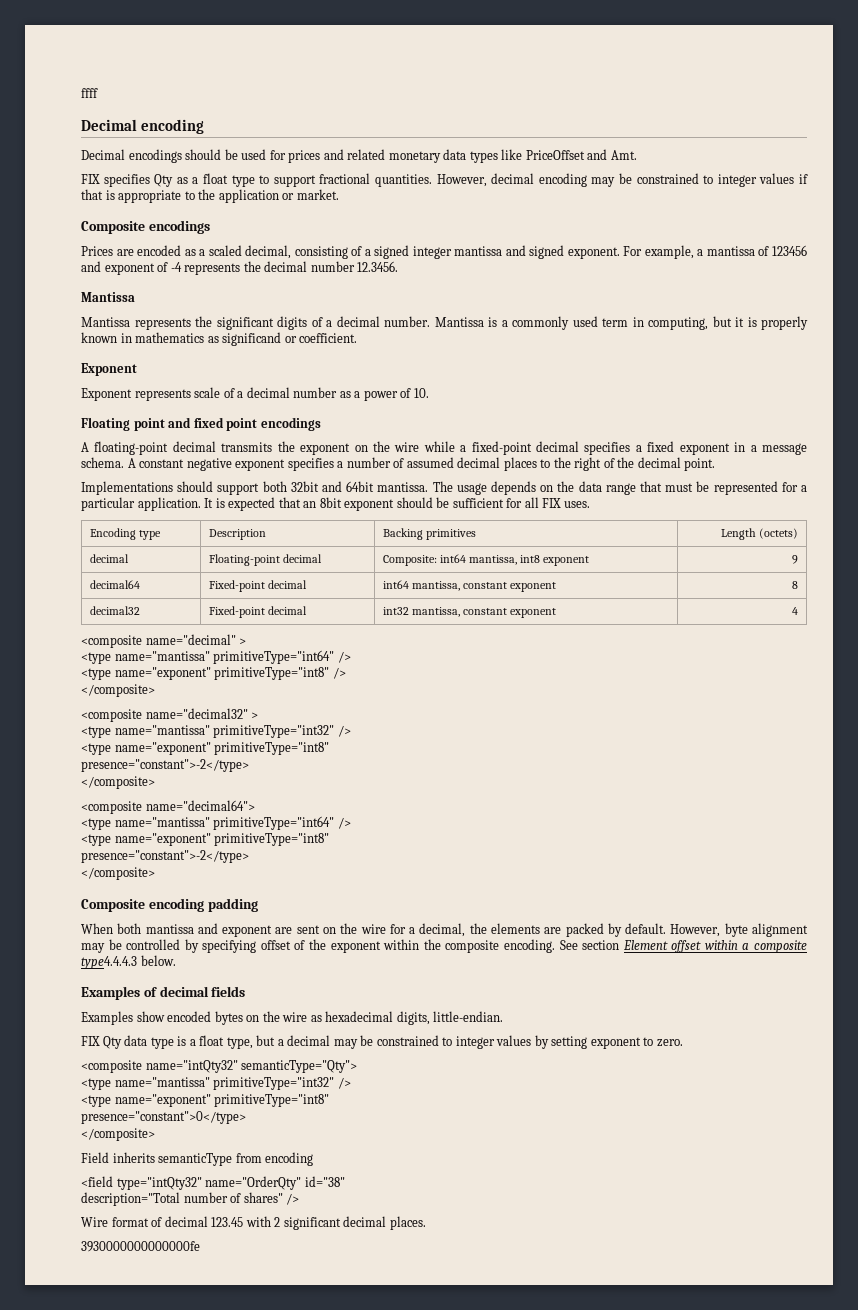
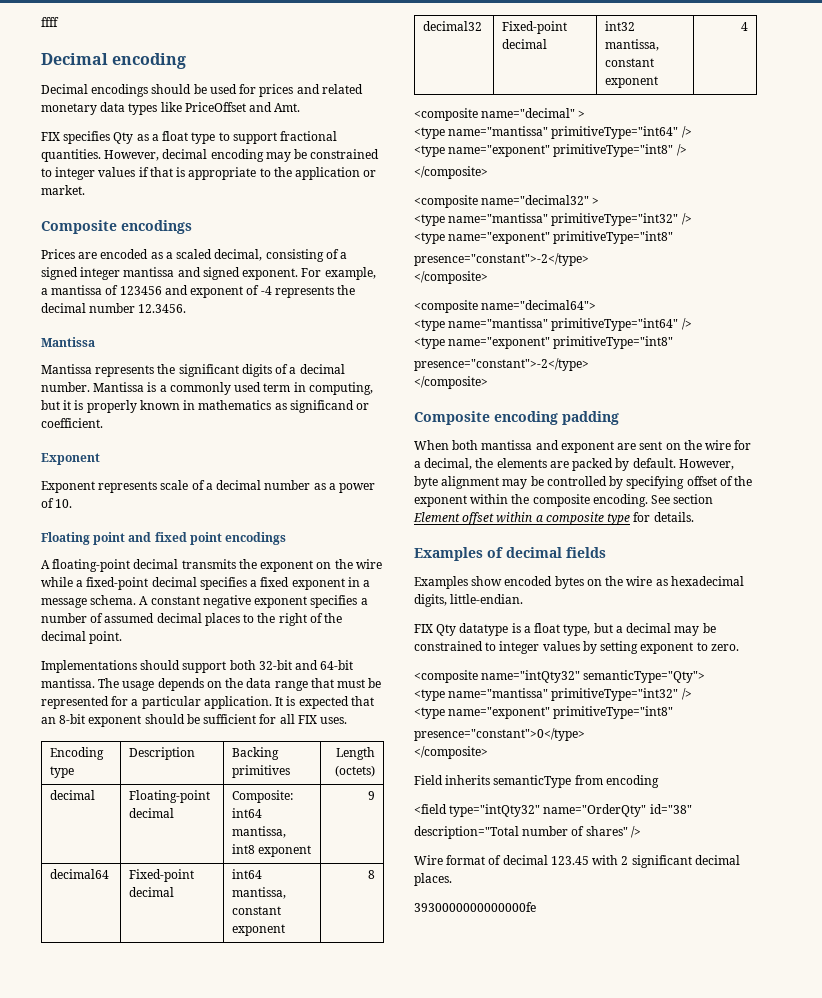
- Implementations should support both 32bit and 64bit mantissa.
+ Implementations should support both 32-bit and 64-bit mantissa.
- It is expected that an 8bit exponent should be sufficient for all FIX uses.
+ It is expected that an 8-bit exponent should be sufficient for all FIX uses.
- See section Element offset within a composite type4.4.4.3 below.
+ See section Element offset within a composite type for details.
- FIX Qty data type is a float type, but a decimal may be constrained to integer values by setting exponent to zero.
+ FIX Qty datatype is a float type, but a decimal may be constrained to integer values by setting exponent to zero.

